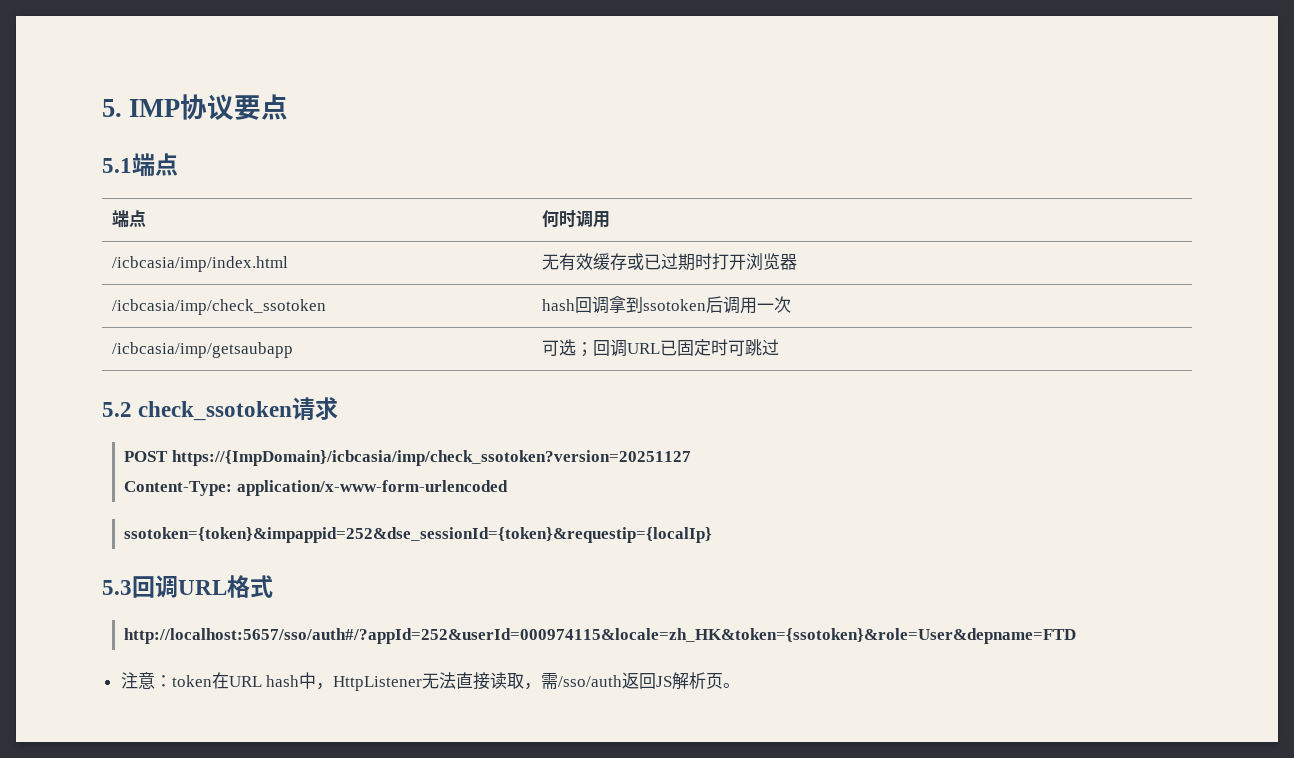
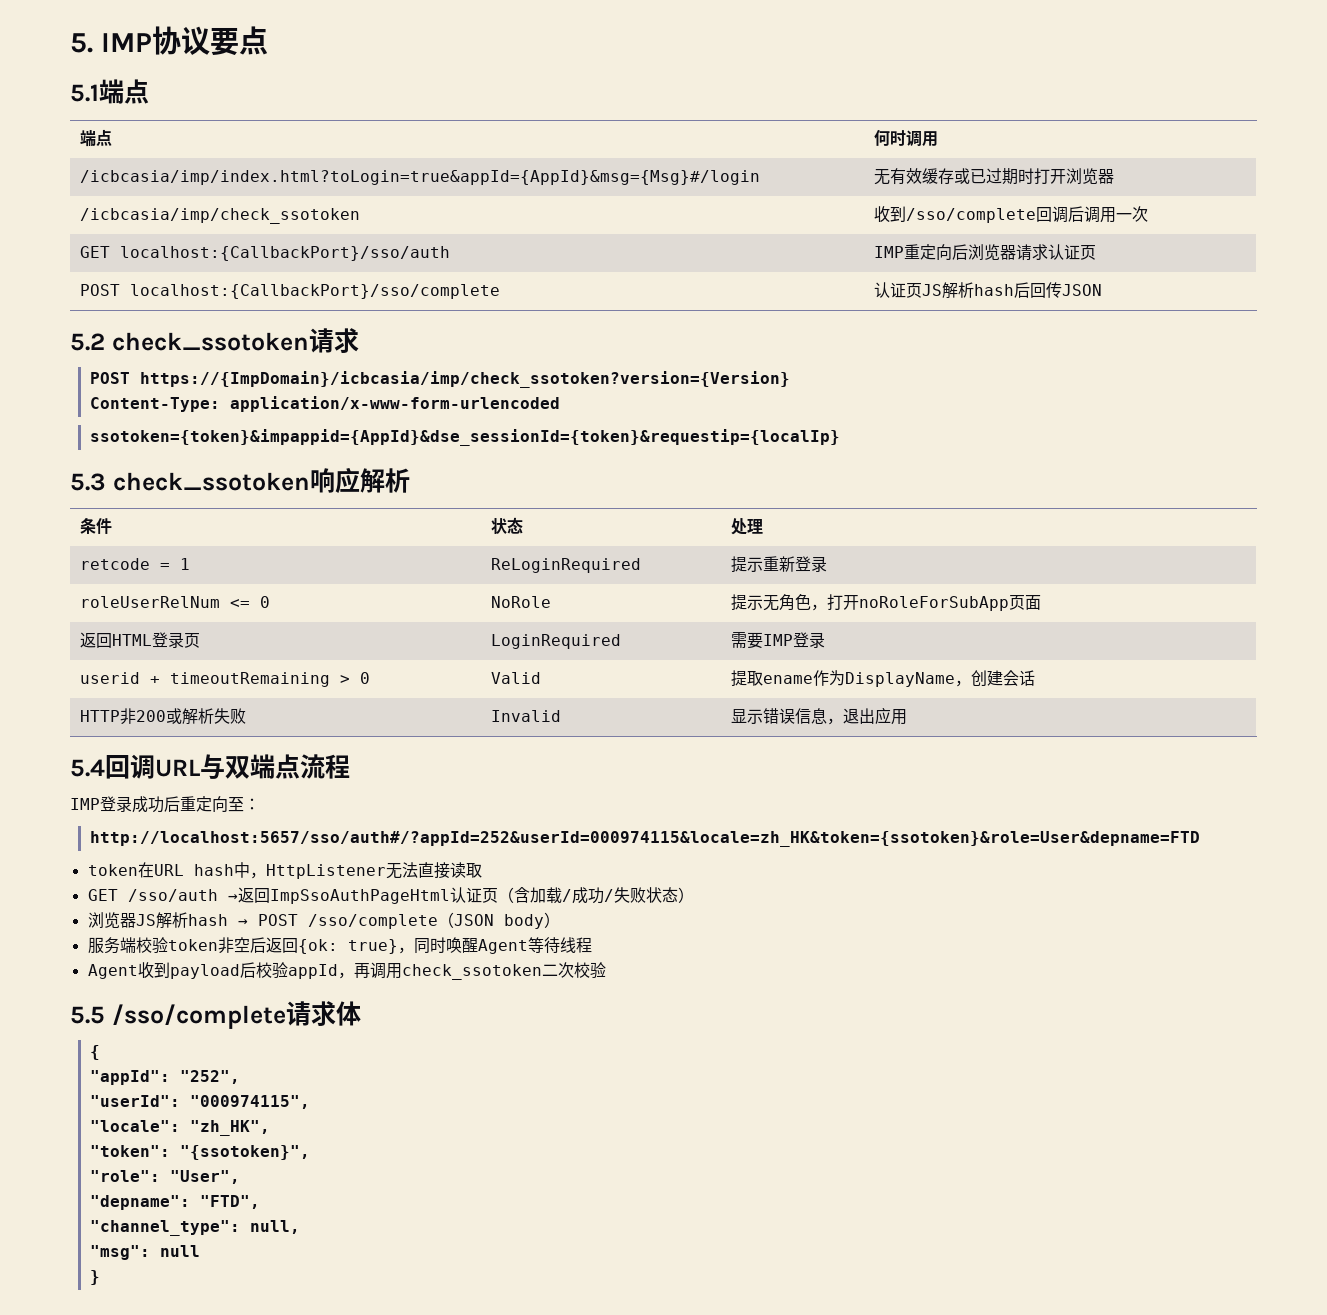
- /icbcasia/imp/index.html | 无有效缓存或已过期时打开浏览器
+ /icbcasia/imp/index.html?toLogin=true&appId={AppId}&msg={Msg}#/login | 无有效缓存或已过期时打开浏览器
- /icbcasia/imp/check_ssotoken | hash回调拿到ssotoken后调用一次
+ /icbcasia/imp/check_ssotoken | 收到/sso/complete回调后调用一次
- /icbcasia/imp/getsaubapp | 可选；回调URL已固定时可跳过
+ GET localhost:{CallbackPort}/sso/auth | IMP重定向后浏览器请求认证页
+ POST localhost:{CallbackPort}/sso/complete | 认证页JS解析hash后回传JSON
- POST https://{ImpDomain}/icbcasia/imp/check_ssotoken?version=20251127
+ POST https://{ImpDomain}/icbcasia/imp/check_ssotoken?version={Version}
- ssotoken={token}&impappid=252&dse_sessionId={token}&requestip={localIp}
+ ssotoken={token}&impappid={AppId}&dse_sessionId={token}&requestip={localIp}
- 5.3回调URL格式
+ 5.3 check_ssotoken响应解析
+ 条件 | 状态 | 处理
+ retcode = 1 | ReLoginRequired | 提示重新登录
+ roleUserRelNum <= 0 | NoRole | 提示无角色，打开noRoleForSubApp页面
+ 返回HTML登录页 | LoginRequired | 需要IMP登录
+ userid + timeoutRemaining > 0 | Valid | 提取ename作为DisplayName，创建会话
+ HTTP非200或解析失败 | Invalid | 显示错误信息，退出应用
+ 5.4回调URL与双端点流程
+ IMP登录成功后重定向至：
- 注意：token在URL hash中，HttpListener无法直接读取，需/sso/auth返回JS解析页。
+ token在URL hash中，HttpListener无法直接读取
+ GET /sso/auth →返回ImpSsoAuthPageHtml认证页（含加载/成功/失败状态）
+ 浏览器JS解析hash → POST /sso/complete（JSON body）
+ 服务端校验token非空后返回{ok: true}，同时唤醒Agent等待线程
+ Agent收到payload后校验appId，再调用check_ssotoken二次校验
+ 5.5 /sso/complete请求体
+ {
+ "appId": "252",
+ "userId": "000974115",
+ "locale": "zh_HK",
+ "token": "{ssotoken}",
+ "role": "User",
+ "depname": "FTD",
+ "channel_type": null,
+ "msg": null
+ }

